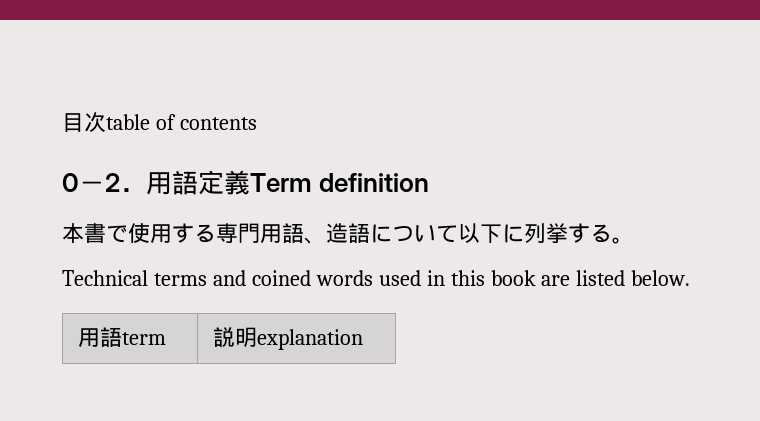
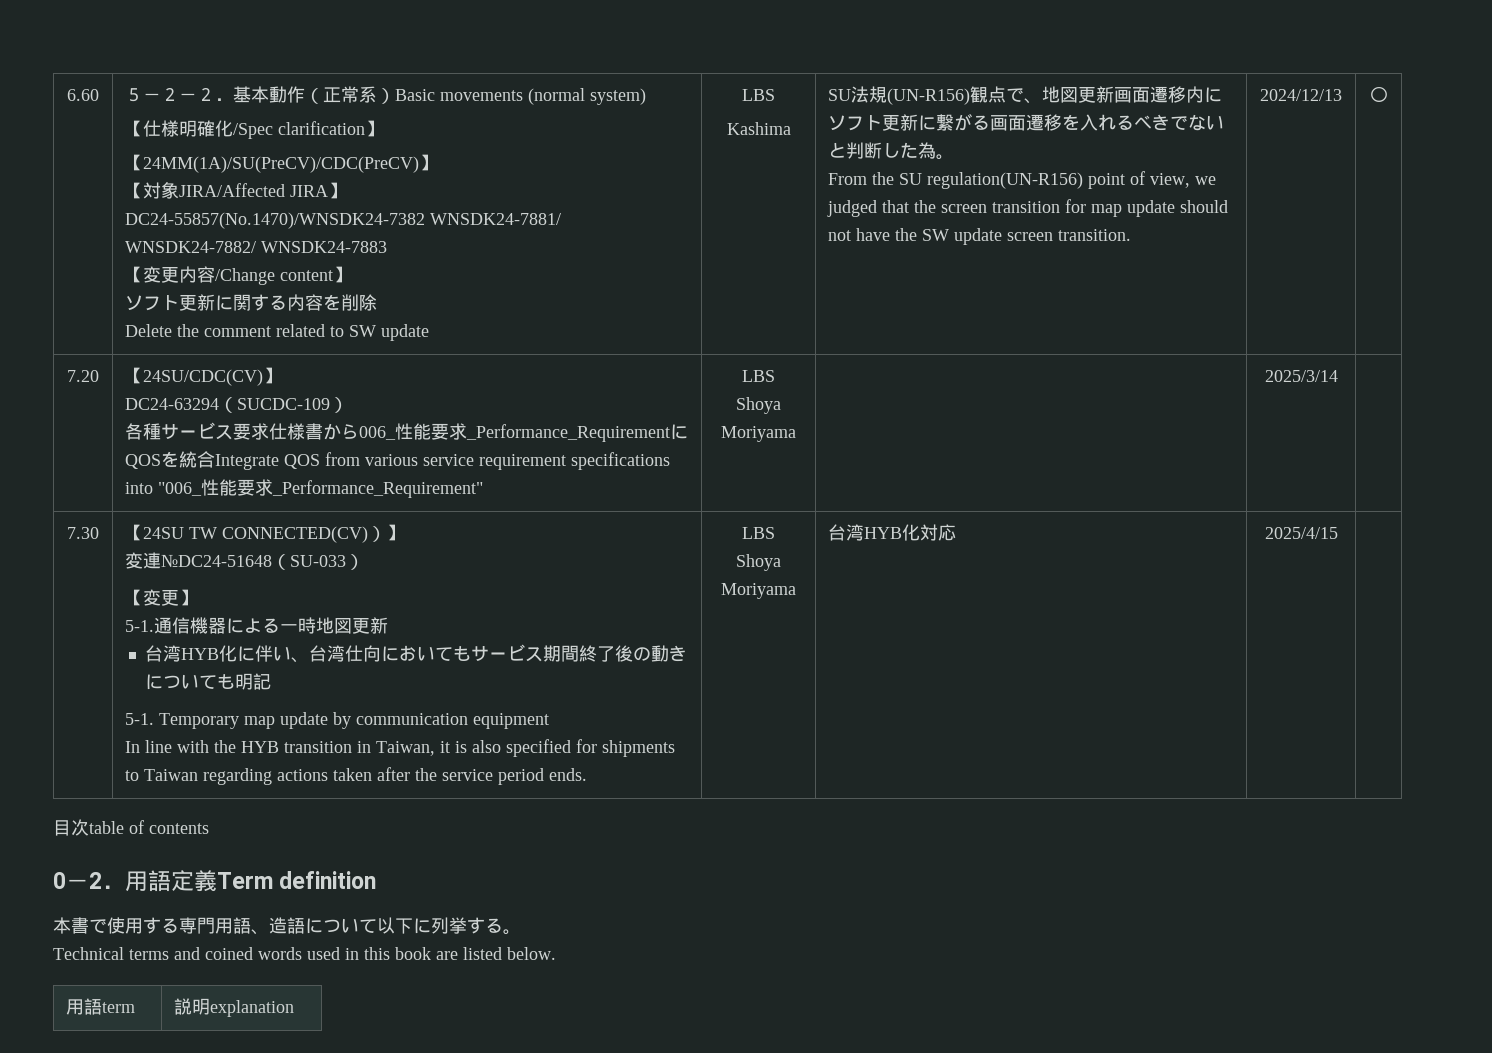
+ 6.60 | ５－２－２．基本動作（正常系）Basic movements (normal system)
+ 【仕様明確化/Spec clarification】
+ 【24MM(1A)/SU(PreCV)/CDC(PreCV)】
+ 【対象JIRA/Affected JIRA】
+ DC24-55857(No.1470)/WNSDK24-7382 WNSDK24-7881/ WNSDK24-7882/ WNSDK24-7883
+ 【変更内容/Change content】
+ ソフト更新に関する内容を削除
+ Delete the comment related to SW update | LBS
+ Kashima | SU法規(UN-R156)観点で、地図更新画面遷移内にソフト更新に繋がる画面遷移を入れるべきでないと判断した為。
+ From the SU regulation(UN-R156) point of view, we judged that the screen transition for map update should not have the SW update screen transition. | 2024/12/13 | 〇
+ 7.20 | 【24SU/CDC(CV)】
+ DC24-63294（SUCDC-109）
+ 各種サービス要求仕様書から006_性能要求_Performance_RequirementにQOSを統合Integrate QOS from various service requirement specifications into "006_性能要求_Performance_Requirement" | LBS
+ Shoya Moriyama | | 2025/3/14 |
+ 7.30 | 【24SU TW CONNECTED(CV)）】
+ 変連№DC24-51648（SU-033）
+ 【変更】
+ 5-1.通信機器による一時地図更新
+ 台湾HYB化に伴い、台湾仕向においてもサービス期間終了後の動きについても明記
+ 5-1. Temporary map update by communication equipment
+ In line with the HYB transition in Taiwan, it is also specified for shipments to Taiwan regarding actions taken after the service period ends. | LBS
+ Shoya Moriyama | 台湾HYB化対応 | 2025/4/15

